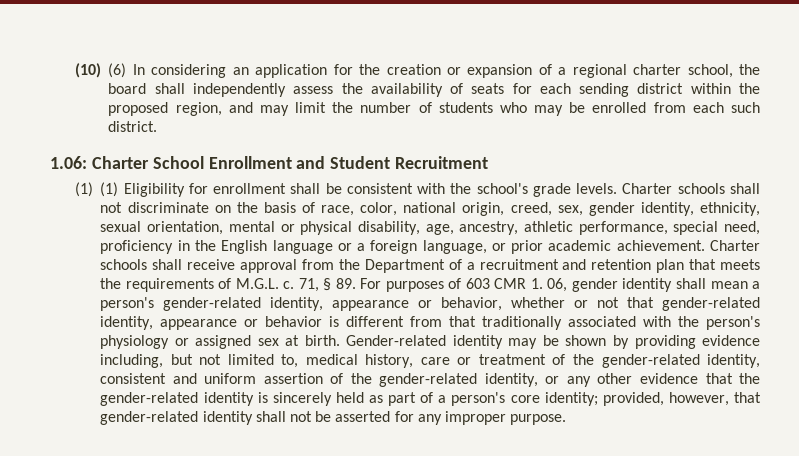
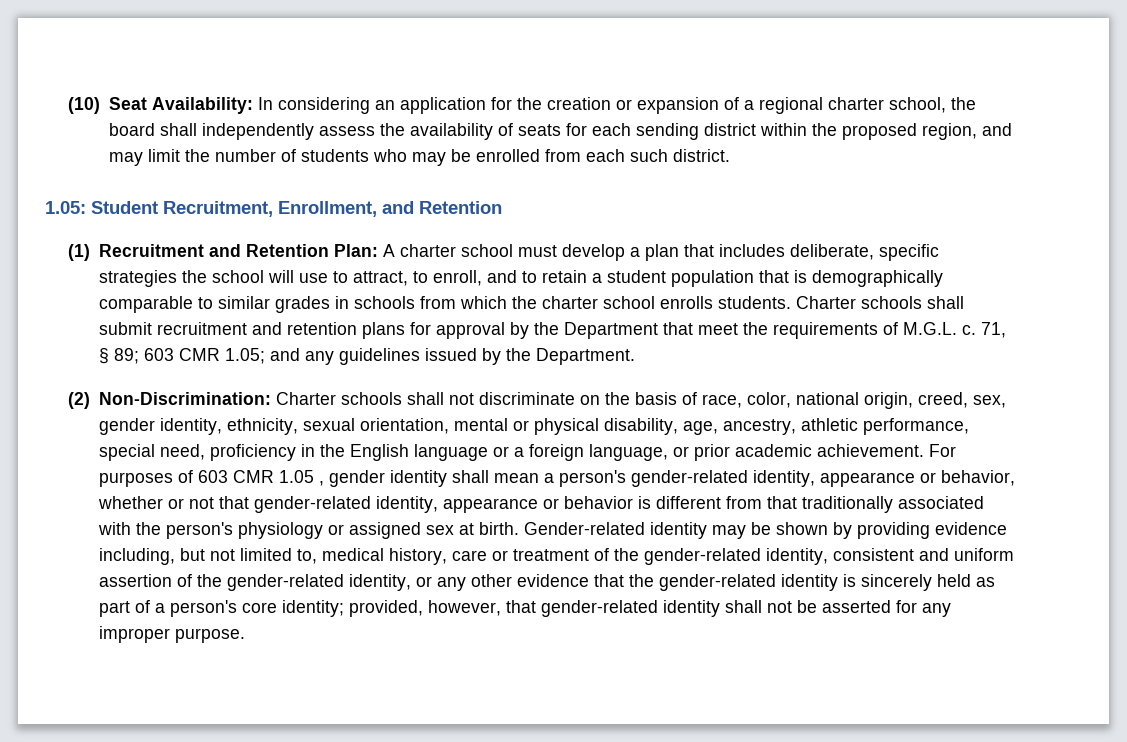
- (10) (6) In considering an application for the creation or expansion of a regional charter school, the board shall independently assess the availability of seats for each sending district within the proposed region, and may limit the number of students who may be enrolled from each such district.
+ (10) Seat Availability: In considering an application for the creation or expansion of a regional charter school, the board shall independently assess the availability of seats for each sending district within the proposed region, and may limit the number of students who may be enrolled from each such district.
- 1.06: Charter School Enrollment and Student Recruitment
- (1) (1) Eligibility for enrollment shall be consistent with the school's grade levels. Charter schools shall not discriminate on the basis of race, color, national origin, creed, sex, gender identity, ethnicity, sexual orientation, mental or physical disability, age, ancestry, athletic performance, special need, proficiency in the English language or a foreign language, or prior academic achievement.
+ 1.05: Student Recruitment, Enrollment, and Retention
+ (1) Recruitment and Retention Plan: A charter school must develop a plan that includes deliberate, specific strategies the school will use to attract, to enroll, and to retain a student population that is demographically comparable to similar grades in schools from which the charter school enrolls students. Charter schools shall submit recruitment and retention plans for approval by the Department that meet the requirements of M.G.L. c. 71, § 89; 603 CMR 1.05; and any guidelines issued by the Department.
+ (2) Non-Discrimination: Charter schools shall not discriminate on the basis of race, color, national origin, creed, sex, gender identity, ethnicity, sexual orientation, mental or physical disability, age, ancestry, athletic performance, special need, proficiency in the English language or a foreign language, or prior academic achievement.
- Charter schools shall receive approval from the Department of a recruitment and retention plan that meets the requirements of M.G.L. c. 71, § 89. For purposes of 603 CMR 1. 06, gender identity shall mean a person's gender-related identity, appearance or behavior, whether or not that gender-related identity, appearance or behavior is different from that traditionally associated with the person's physiology or assigned sex at birth.
+ For purposes of 603 CMR 1.05 , gender identity shall mean a person's gender-related identity, appearance or behavior, whether or not that gender-related identity, appearance or behavior is different from that traditionally associated with the person's physiology or assigned sex at birth.

